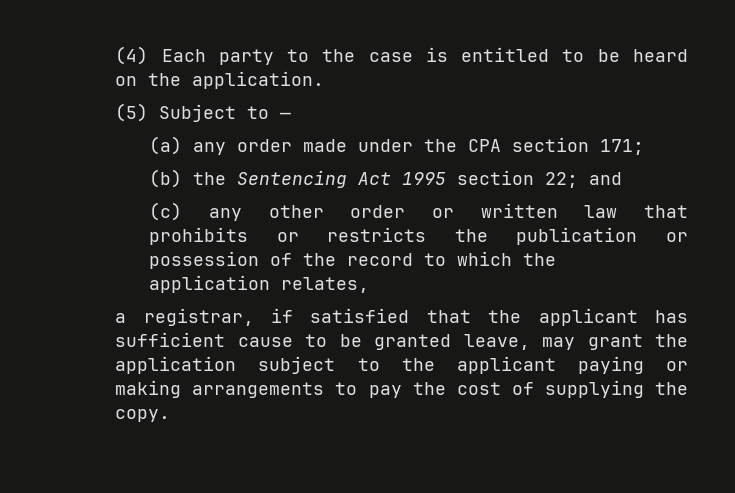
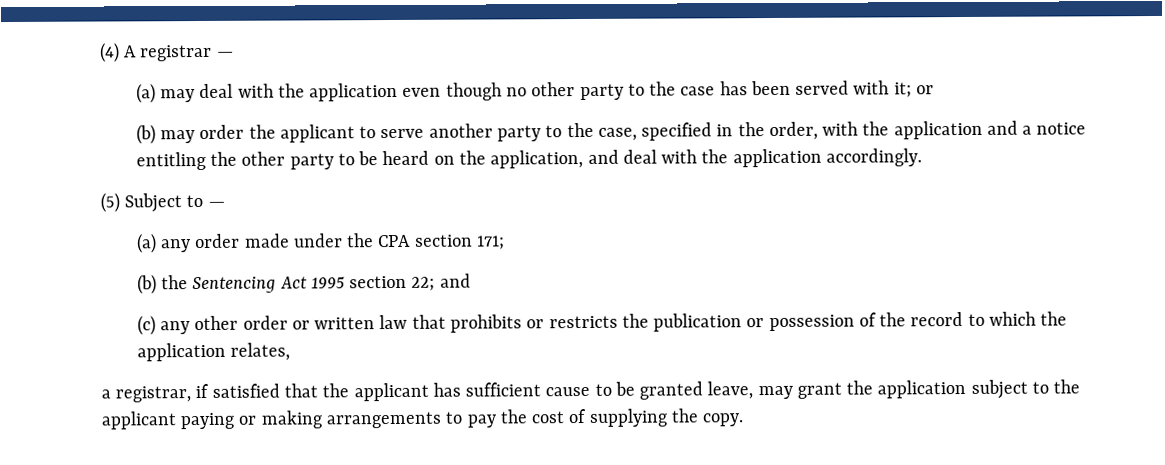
- (4) Each party to the case is entitled to be heard on the application.
+ (4) A registrar —
+ (a) may deal with the application even though no other party to the case has been served with it; or
+ (b) may order the applicant to serve another party to the case, specified in the order, with the application and a notice entitling the other party to be heard on the application, and deal with the application accordingly.

